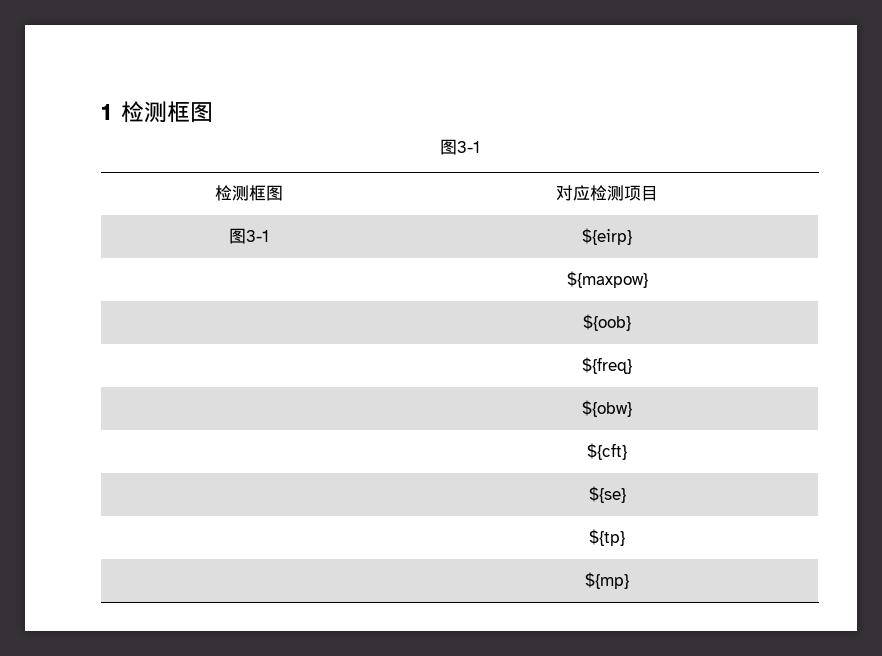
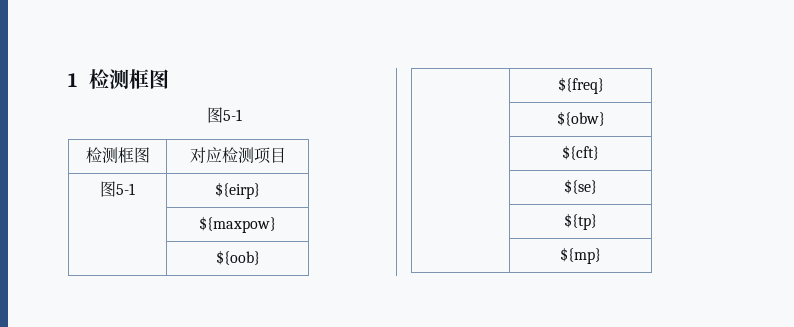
  1检测框图
- 图3-1
+ 图5-1
- 图3-1 | ${eirp}
+ 图5-1 | ${eirp}

